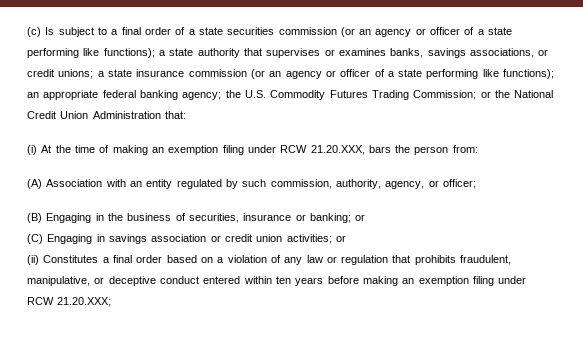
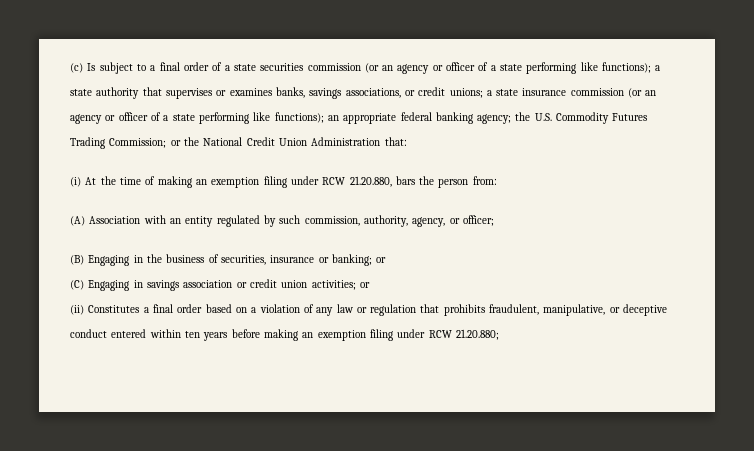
- (i) At the time of making an exemption filing under RCW 21.20.XXX, bars the person from:
+ (i) At the time of making an exemption filing under RCW 21.20.880, bars the person from:
- (ii) Constitutes a final order based on a violation of any law or regulation that prohibits fraudulent, manipulative, or deceptive conduct entered within ten years before making an exemption filing under RCW 21.20.XXX;
+ (ii) Constitutes a final order based on a violation of any law or regulation that prohibits fraudulent, manipulative, or deceptive conduct entered within ten years before making an exemption filing under RCW 21.20.880;

